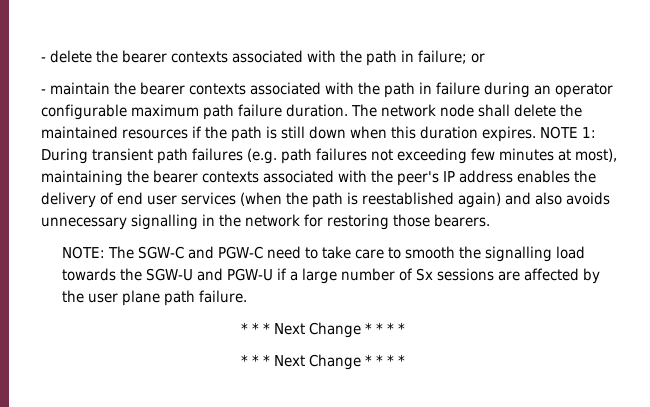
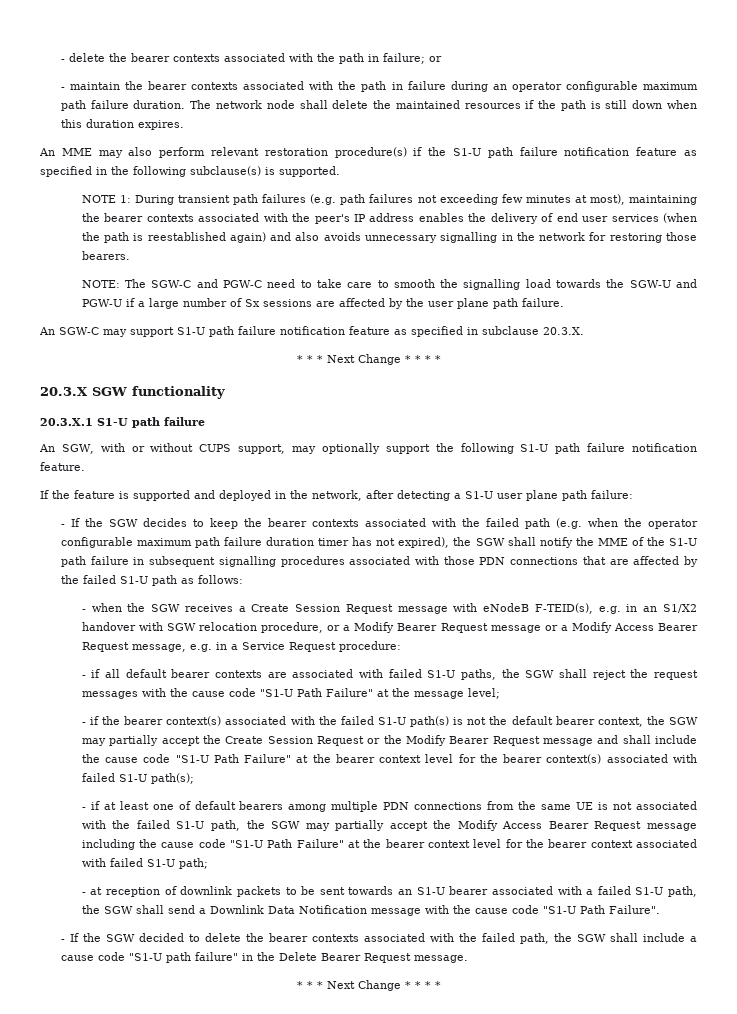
- The network node shall delete the maintained resources if the path is still down when this duration expires. NOTE 1:
+ The network node shall delete the maintained resources if the path is still down when this duration expires.
+ An MME may also perform relevant restoration procedure(s) if the S1-U path failure notification feature as specified in the following subclause(s) is supported.
+ NOTE 1:
  NOTE: The SGW-C and PGW-C need to take care to smooth the signalling load towards the SGW-U and PGW-U if a large number of Sx sessions are affected by the user plane path failure.
+ An SGW-C may support S1-U path failure notification feature as specified in subclause 20.3.X.
  * * * Next Change * * * *
+ 20.3.X SGW functionality
+ 20.3.X.1 S1-U path failure
+ An SGW, with or without CUPS support, may optionally support the following S1-U path failure notification feature.
+ If the feature is supported and deployed in the network, after detecting a S1-U user plane path failure:
+ - If the SGW decides to keep the bearer contexts associated with the failed path (e.g. when the operator configurable maximum path failure duration timer has not expired), the SGW shall notify the MME of the S1-U path failure in subsequent signalling procedures associated with those PDN connections that are affected by the failed S1-U path as follows:
+ - when the SGW receives a Create Session Request message with eNodeB F-TEID(s), e.g. in an S1/X2 handover with SGW relocation procedure, or a Modify Bearer Request message or a Modify Access Bearer Request message, e.g. in a Service Request procedure:
+ - if all default bearer contexts are associated with failed S1-U paths, the SGW shall reject the request messages with the cause code "S1-U Path Failure" at the message level;
+ - if the bearer context(s) associated with the failed S1-U path(s) is not the default bearer context, the SGW may partially accept the Create Session Request or the Modify Bearer Request message and shall include the cause code "S1-U Path Failure" at the bearer context level for the bearer context(s) associated with failed S1-U path(s);
+ - if at least one of default bearers among multiple PDN connections from the same UE is not associated with the failed S1-U path, the SGW may partially accept the Modify Access Bearer Request message including the cause code "S1-U Path Failure" at the bearer context level for the bearer context associated with failed S1-U path;
+ - at reception of downlink packets to be sent towards an S1-U bearer associated with a failed S1-U path, the SGW shall send a Downlink Data Notification message with the cause code "S1-U Path Failure".
+ - If the SGW decided to delete the bearer contexts associated with the failed path, the SGW shall include a cause code "S1-U path failure" in the Delete Bearer Request message.

